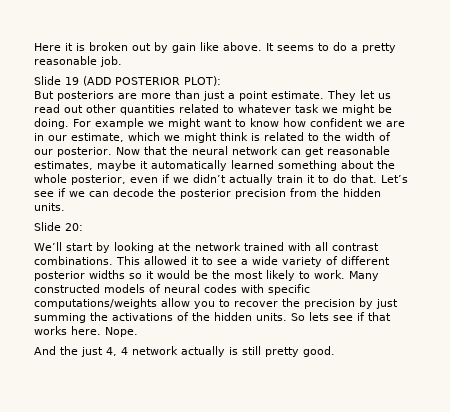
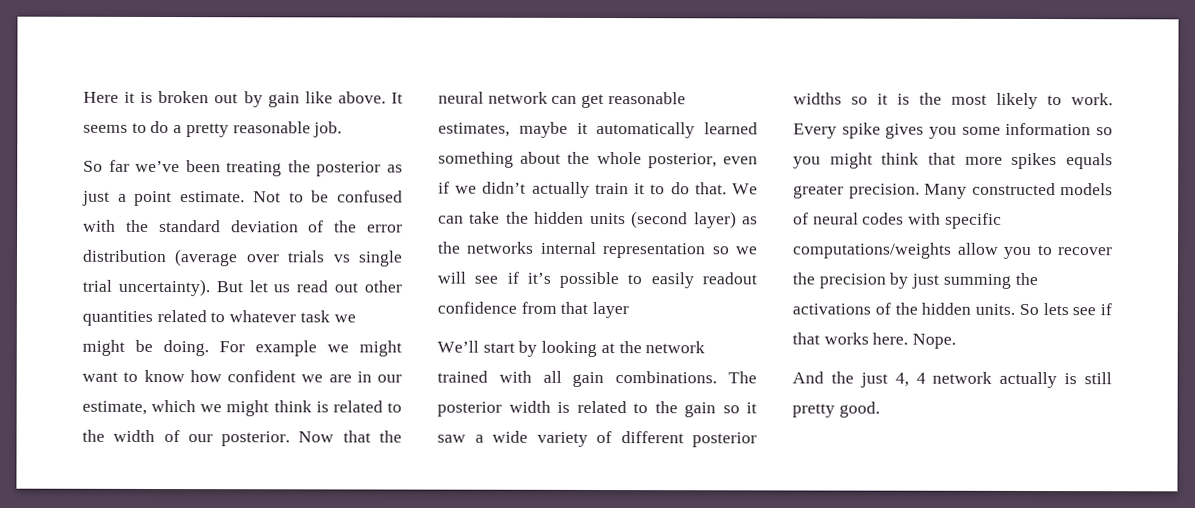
- Slide 19 (ADD POSTERIOR PLOT):
- But posteriors are more than just a point estimate. They let us read out other quantities related to whatever task we might be doing.
+ So far we’ve been treating the posterior as just a point estimate. Not to be confused with the standard deviation of the error distribution (average over trials vs single trial uncertainty). But let us read out other quantities related to whatever task we might be doing.
- Let’s see if we can decode the posterior precision from the hidden units.
- Slide 20:
+ We can take the hidden units (second layer) as the networks internal representation so we will see if it’s possible to easily readout confidence from that layer
- We’ll start by looking at the network trained with all contrast combinations. This allowed it to see a wide variety of different posterior widths so it would be the most likely to work.
+ We’ll start by looking at the network trained with all gain combinations. The posterior width is related to the gain so it saw a wide variety of different posterior widths so it is the most likely to work.
+ Every spike gives you some information so you might think that more spikes equals greater precision.

